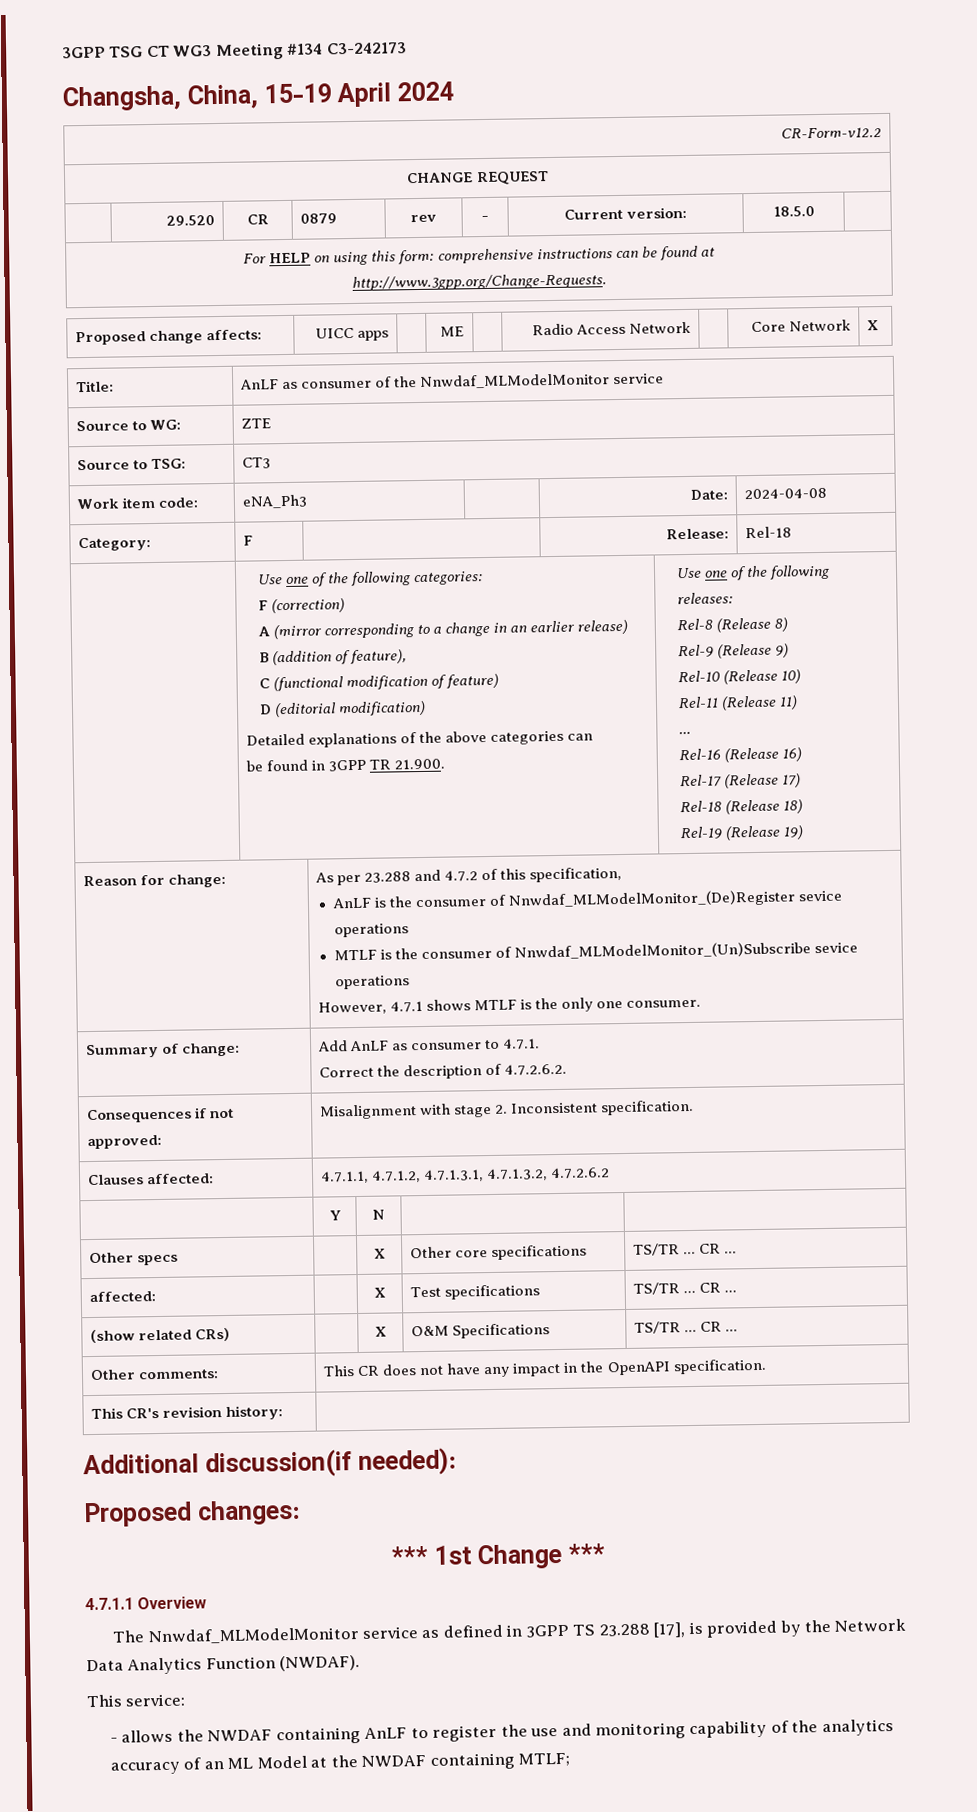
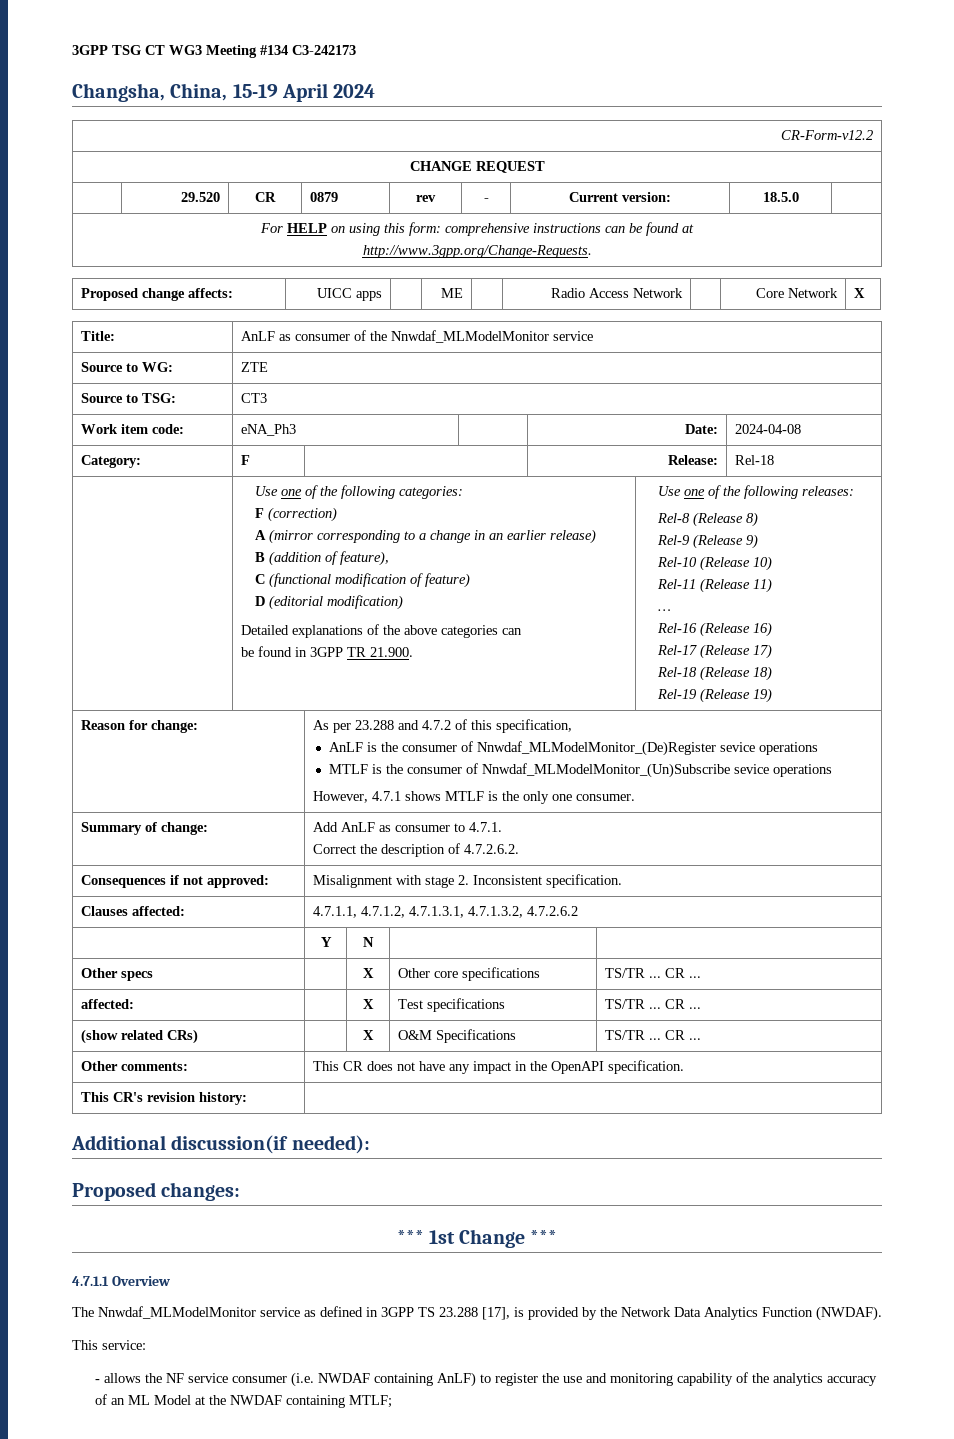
- - allows the NWDAF containing AnLF to register the use and monitoring capability of the analytics accuracy of an ML Model at the NWDAF containing MTLF;
+ - allows the NF service consumer (i.e. NWDAF containing AnLF) to register the use and monitoring capability of the analytics accuracy of an ML Model at the NWDAF containing MTLF;

